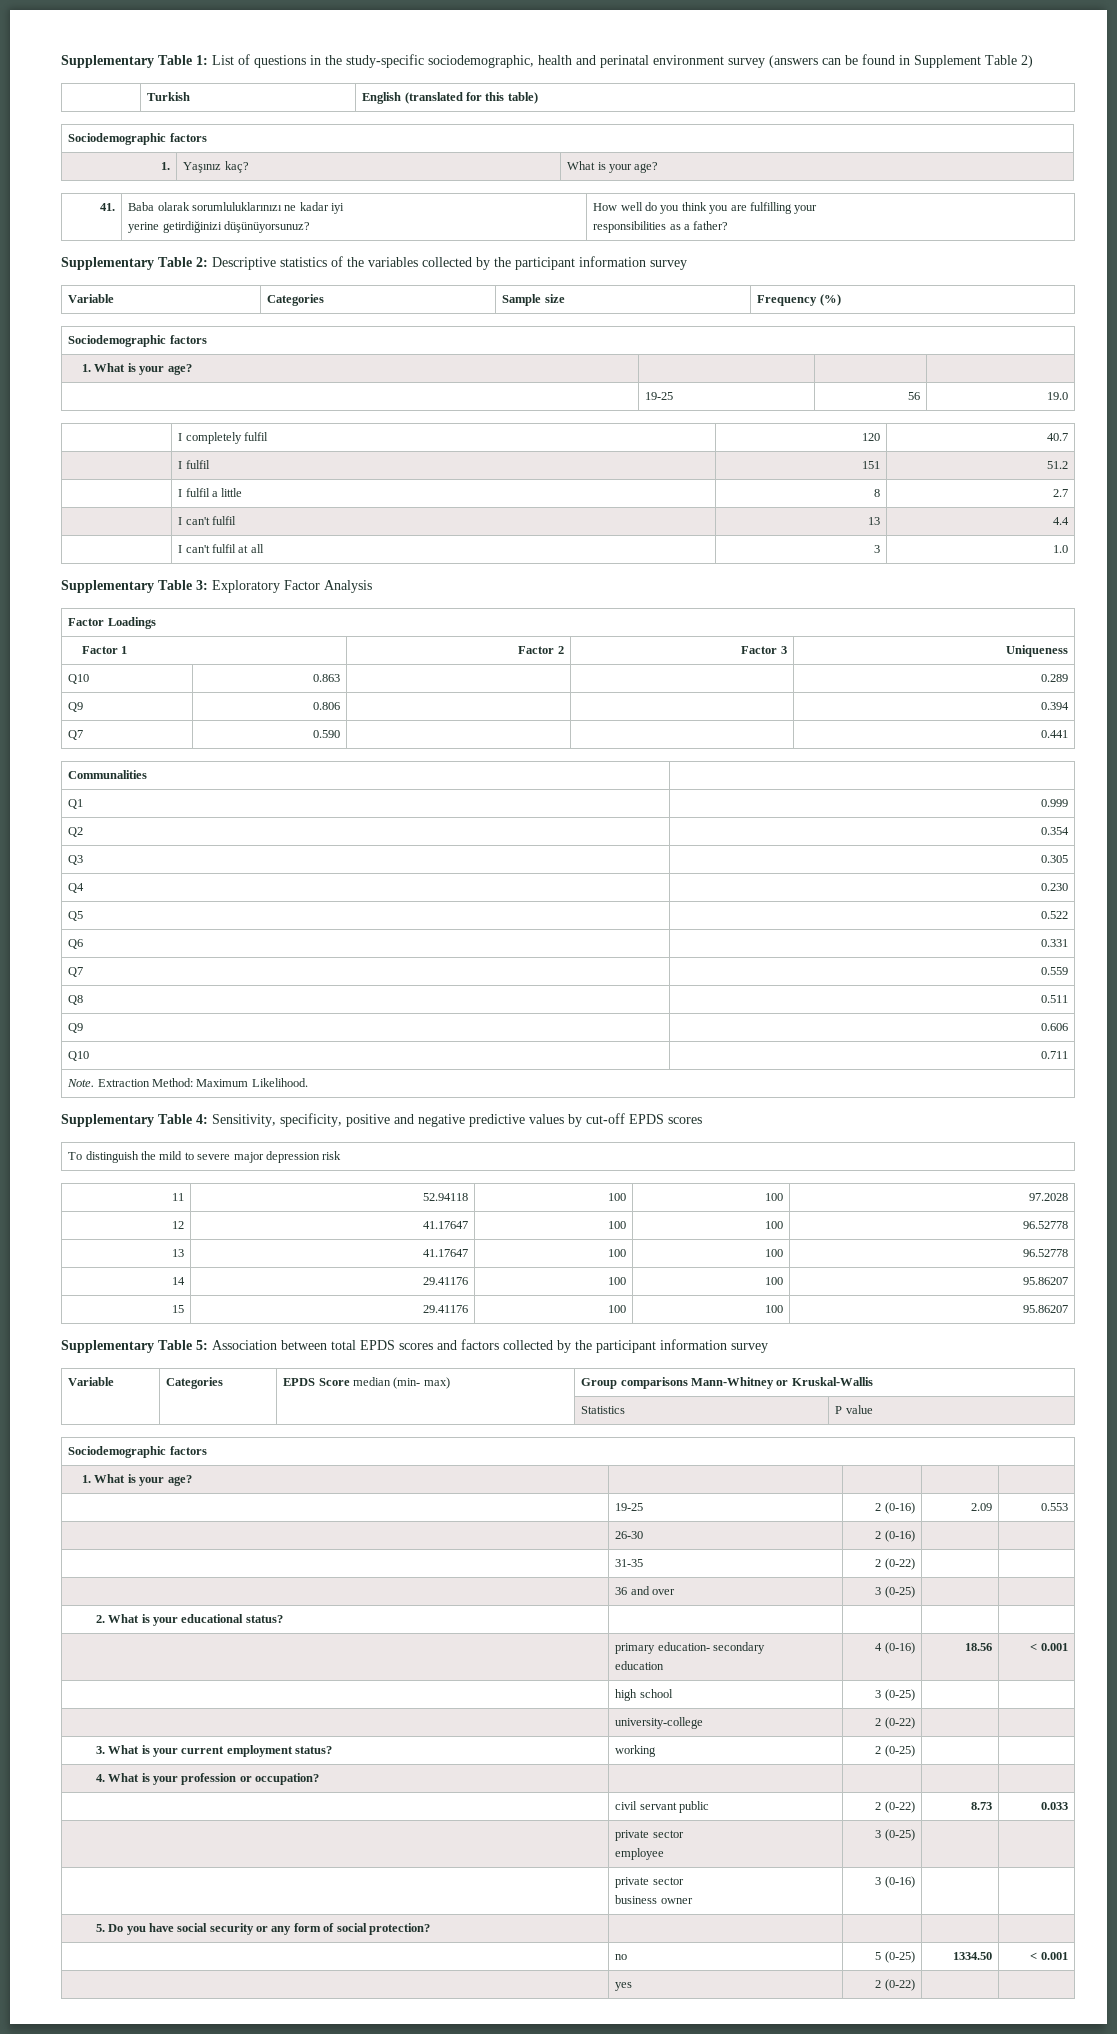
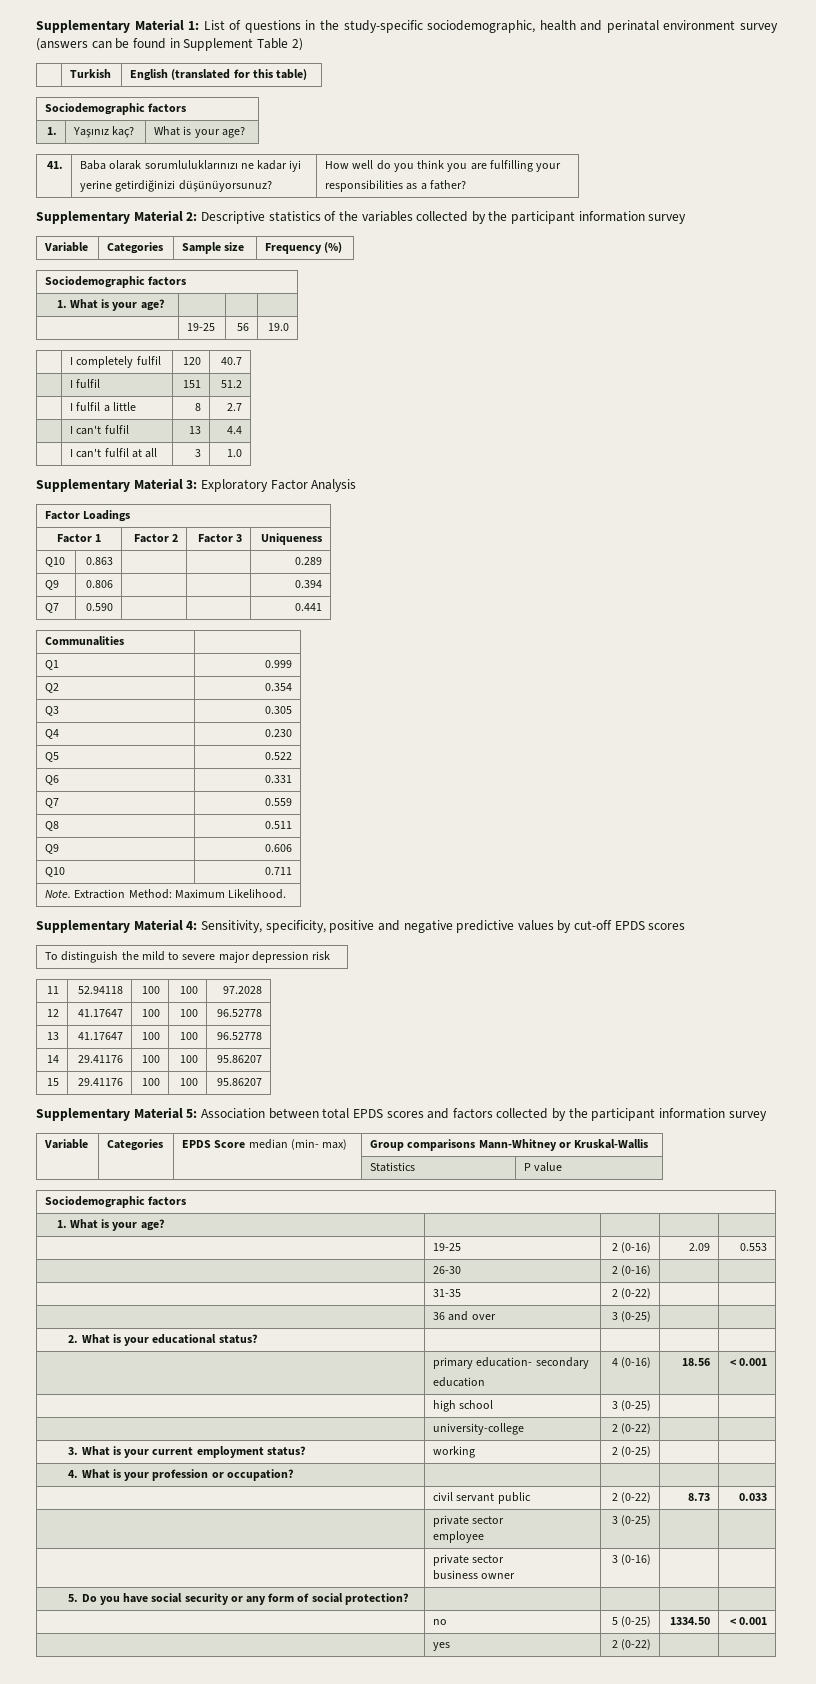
- Supplementary Table 1: List of questions in the study-specific sociodemographic, health and perinatal environment survey (answers can be found in Supplement Table 2)
+ Supplementary Material 1: List of questions in the study-specific sociodemographic, health and perinatal environment survey (answers can be found in Supplement Table 2)
- Supplementary Table 2: Descriptive statistics of the variables collected by the participant information survey
+ Supplementary Material 2: Descriptive statistics of the variables collected by the participant information survey
- Supplementary Table 3: Exploratory Factor Analysis
+ Supplementary Material 3: Exploratory Factor Analysis
- Supplementary Table 4: Sensitivity, specificity, positive and negative predictive values by cut-off EPDS scores
+ Supplementary Material 4: Sensitivity, specificity, positive and negative predictive values by cut-off EPDS scores
- Supplementary Table 5: Association between total EPDS scores and factors collected by the participant information survey
+ Supplementary Material 5: Association between total EPDS scores and factors collected by the participant information survey

